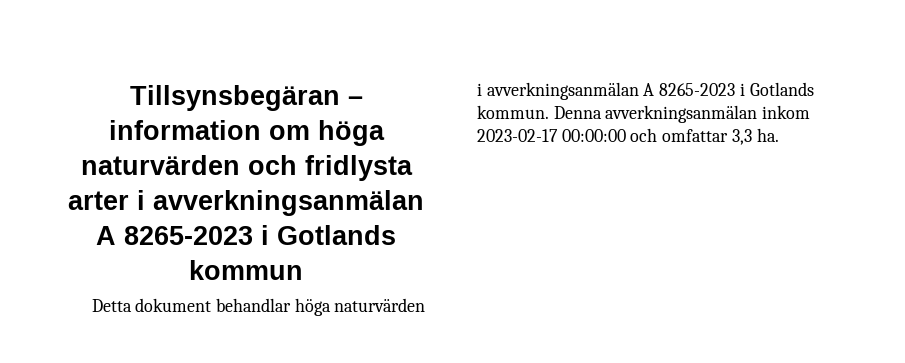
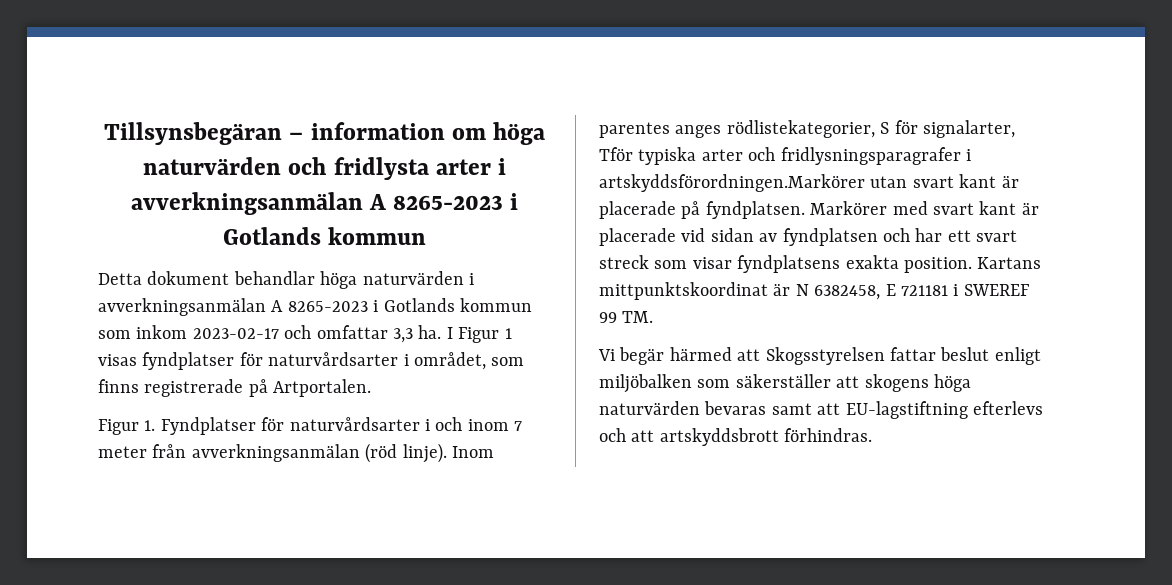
- Detta dokument behandlar höga naturvärden i avverkningsanmälan A 8265-2023 i Gotlands kommun. Denna avverkningsanmälan inkom 2023-02-17 00:00:00 och omfattar 3,3 ha.
+ Detta dokument behandlar höga naturvärden i avverkningsanmälan A 8265-2023 i Gotlands kommun som inkom 2023-02-17 och omfattar 3,3 ha.
+ I Figur 1 visas fyndplatser för naturvårdsarter i området, som finns registrerade på Artportalen.
+ Figur 1. Fyndplatser för naturvårdsarter i och inom 7 meter från avverkningsanmälan (röd linje). Inom parentes anges rödlistekategorier, S för signalarter, Tför typiska arter och fridlysningsparagrafer i artskyddsförordningen.Markörer utan svart kant är placerade på fyndplatsen. Markörer med svart kant är placerade vid sidan av fyndplatsen och har ett svart streck som visar fyndplatsens exakta position. Kartans mittpunktskoordinat är N 6382458, E 721181 i SWEREF 99 TM.
+ Vi begär härmed att Skogsstyrelsen fattar beslut enligt miljöbalken som säkerställer att skogens höga naturvärden bevaras samt att EU-lagstiftning efterlevs och att artskyddsbrott förhindras.

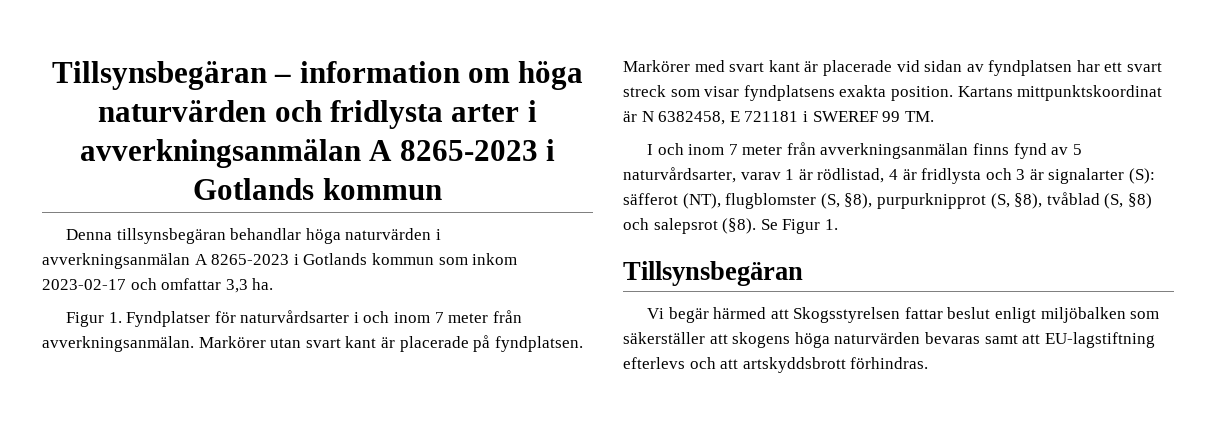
- Detta dokument behandlar höga naturvärden i avverkningsanmälan A 8265-2023 i Gotlands kommun som inkom 2023-02-17 och omfattar 3,3 ha. I Figur 1 visas fyndplatser för naturvårdsarter i området, som finns registrerade på Artportalen.
+ Denna tillsynsbegäran behandlar höga naturvärden i avverkningsanmälan A 8265-2023 i Gotlands kommun som inkom 2023-02-17 och omfattar 3,3 ha.
- Figur 1. Fyndplatser för naturvårdsarter i och inom 7 meter från avverkningsanmälan (röd linje). Inom parentes anges rödlistekategorier, S för signalarter, Tför typiska arter och fridlysningsparagrafer i artskyddsförordningen.Markörer utan svart kant är placerade på fyndplatsen.
+ Figur 1. Fyndplatser för naturvårdsarter i och inom 7 meter från avverkningsanmälan. Markörer utan svart kant är placerade på fyndplatsen.
- Markörer med svart kant är placerade vid sidan av fyndplatsen och har ett svart streck som visar fyndplatsens exakta position.
+ Markörer med svart kant är placerade vid sidan av fyndplatsen har ett svart streck som visar fyndplatsens exakta position.
+ I och inom 7 meter från avverkningsanmälan finns fynd av 5 naturvårdsarter, varav 1 är rödlistad, 4 är fridlysta och 3 är signalarter (S): säfferot (NT), flugblomster (S, §8), purpurknipprot (S, §8), tvåblad (S, §8) och salepsrot (§8). Se Figur 1.
+ Tillsynsbegäran

